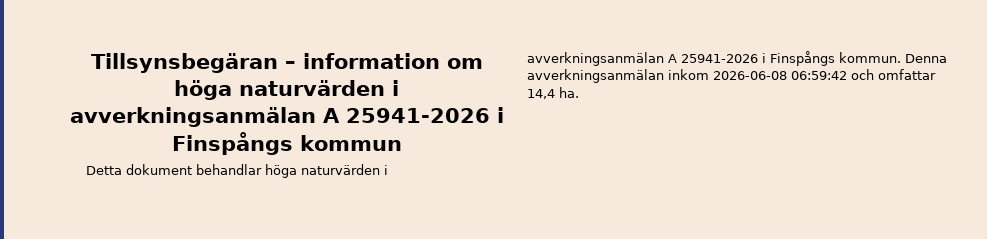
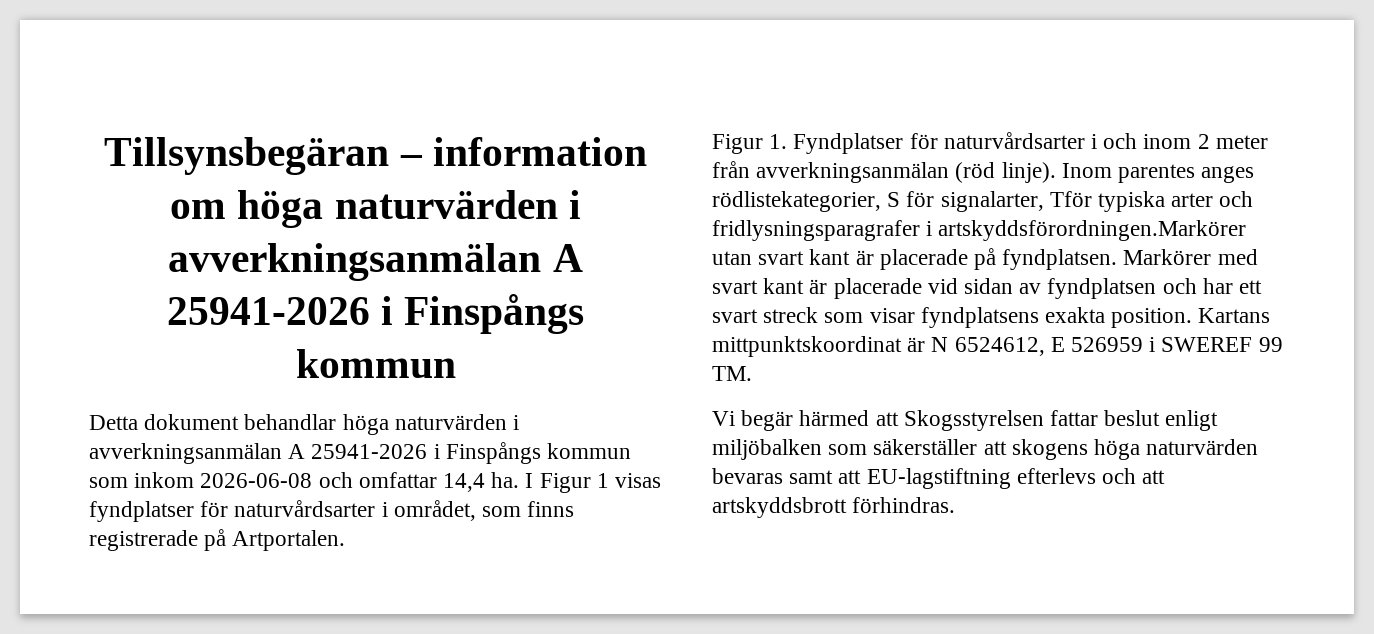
- Detta dokument behandlar höga naturvärden i avverkningsanmälan A 25941-2026 i Finspångs kommun. Denna avverkningsanmälan inkom 2026-06-08 06:59:42 och omfattar 14,4 ha.
+ Detta dokument behandlar höga naturvärden i avverkningsanmälan A 25941-2026 i Finspångs kommun som inkom 2026-06-08 och omfattar 14,4 ha.
+ I Figur 1 visas fyndplatser för naturvårdsarter i området, som finns registrerade på Artportalen.
+ Figur 1. Fyndplatser för naturvårdsarter i och inom 2 meter från avverkningsanmälan (röd linje). Inom parentes anges rödlistekategorier, S för signalarter, Tför typiska arter och fridlysningsparagrafer i artskyddsförordningen.Markörer utan svart kant är placerade på fyndplatsen. Markörer med svart kant är placerade vid sidan av fyndplatsen och har ett svart streck som visar fyndplatsens exakta position. Kartans mittpunktskoordinat är N 6524612, E 526959 i SWEREF 99 TM.
+ Vi begär härmed att Skogsstyrelsen fattar beslut enligt miljöbalken som säkerställer att skogens höga naturvärden bevaras samt att EU-lagstiftning efterlevs och att artskyddsbrott förhindras.

